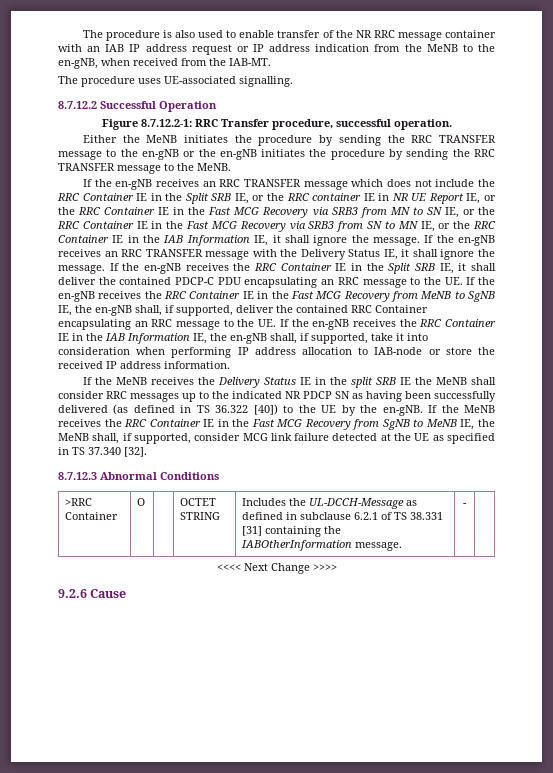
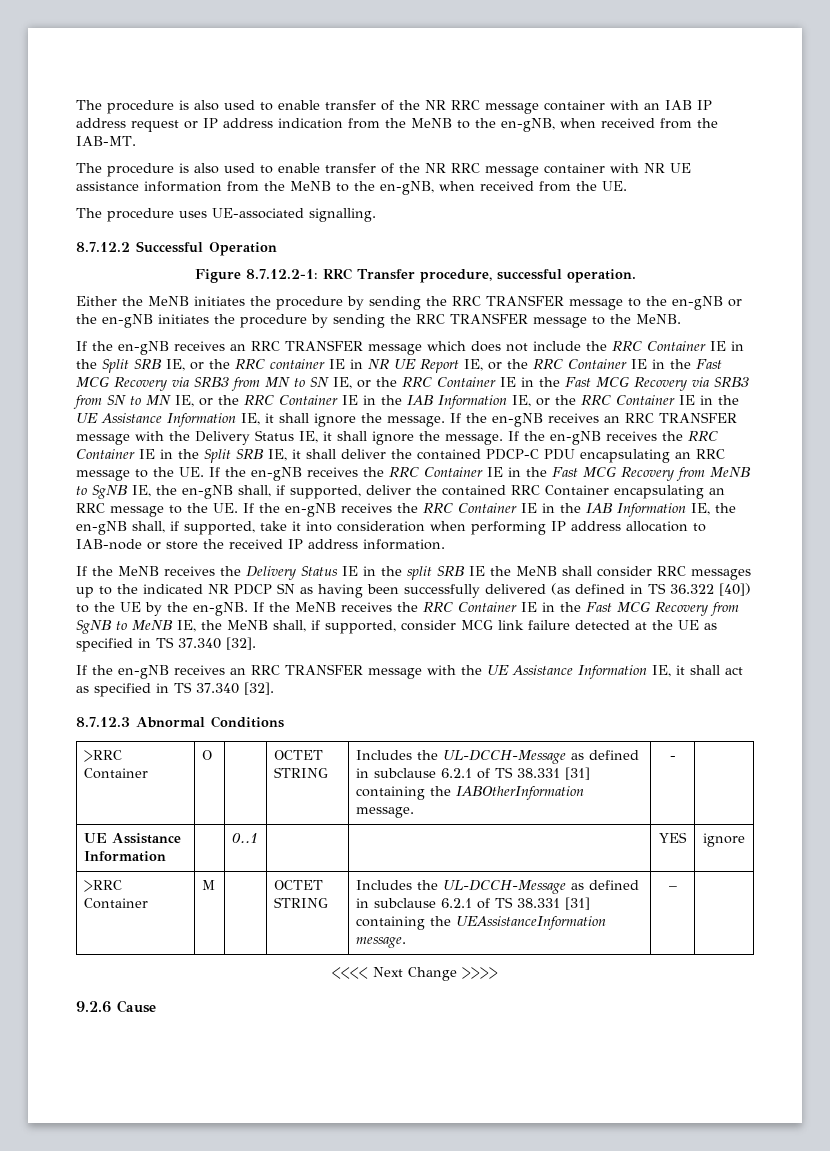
+ The procedure is also used to enable transfer of the NR RRC message container with NR UE assistance information from the MeNB to the en-gNB, when received from the UE.
- If the en-gNB receives an RRC TRANSFER message which does not include the RRC Container IE in the Split SRB IE, or the RRC container IE in NR UE Report IE, or the RRC Container IE in the Fast MCG Recovery via SRB3 from MN to SN IE, or the RRC Container IE in the Fast MCG Recovery via SRB3 from SN to MN IE, or the RRC Container IE in the IAB Information IE, it shall ignore the message.
+ If the en-gNB receives an RRC TRANSFER message which does not include the RRC Container IE in the Split SRB IE, or the RRC container IE in NR UE Report IE, or the RRC Container IE in the Fast MCG Recovery via SRB3 from MN to SN IE, or the RRC Container IE in the Fast MCG Recovery via SRB3 from SN to MN IE, or the RRC Container IE in the IAB Information IE, or the RRC Container IE in the UE Assistance Information IE, it shall ignore the message.
+ If the en-gNB receives an RRC TRANSFER message with the UE Assistance Information IE, it shall act as specified in TS 37.340 [32].
+ UE Assistance Information | | 0..1 | | | YES | ignore
+ >RRC Container | M | | OCTET STRING | Includes the UL-DCCH-Message as defined in subclause 6.2.1 of TS 38.331 [31] containing the UEAssistanceInformation message. | – |

